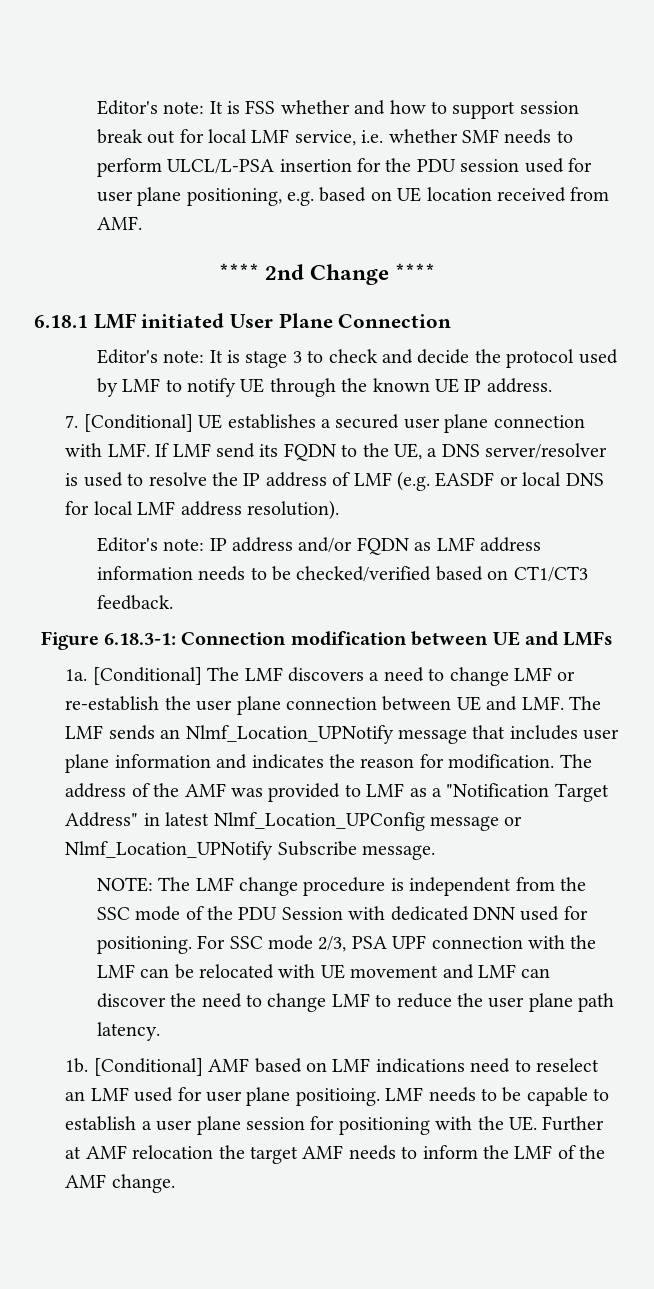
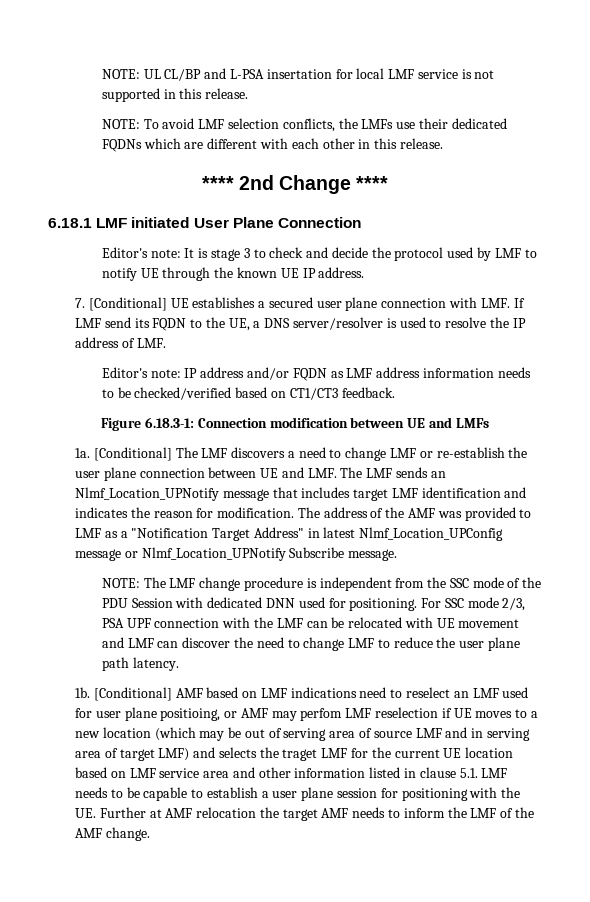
- Editor's note: It is FSS whether and how to support session break out for local LMF service, i.e. whether SMF needs to perform ULCL/L-PSA insertion for the PDU session used for user plane positioning, e.g. based on UE location received from AMF.
+ NOTE: UL CL/BP and L-PSA insertation for local LMF service is not supported in this release.
+ NOTE: To avoid LMF selection conflicts, the LMFs use their dedicated FQDNs which are different with each other in this release.
- 7. [Conditional] UE establishes a secured user plane connection with LMF. If LMF send its FQDN to the UE, a DNS server/resolver is used to resolve the IP address of LMF (e.g. EASDF or local DNS for local LMF address resolution).
+ 7. [Conditional] UE establishes a secured user plane connection with LMF. If LMF send its FQDN to the UE, a DNS server/resolver is used to resolve the IP address of LMF.
- [Conditional] The LMF discovers a need to change LMF or re-establish the user plane connection between UE and LMF. The LMF sends an Nlmf_Location_UPNotify message that includes user plane information and indicates the reason for modification.
+ [Conditional] The LMF discovers a need to change LMF or re-establish the user plane connection between UE and LMF. The LMF sends an Nlmf_Location_UPNotify message that includes target LMF identification and indicates the reason for modification.
- [Conditional] AMF based on LMF indications need to reselect an LMF used for user plane positioing. LMF needs to be capable to establish a user plane session for positioning with the UE. Further at AMF relocation the target AMF needs to inform the LMF of the AMF change.
+ [Conditional] AMF based on LMF indications need to reselect an LMF used for user plane positioing, or AMF may perfom LMF reselection if UE moves to a new location (which may be out of serving area of source LMF and in serving area of target LMF) and selects the traget LMF for the current UE location based on LMF service area and other information listed in clause 5.1. LMF needs to be capable to establish a user plane session for positioning with the UE. Further at AMF relocation the target AMF needs to inform the LMF of the AMF change.

